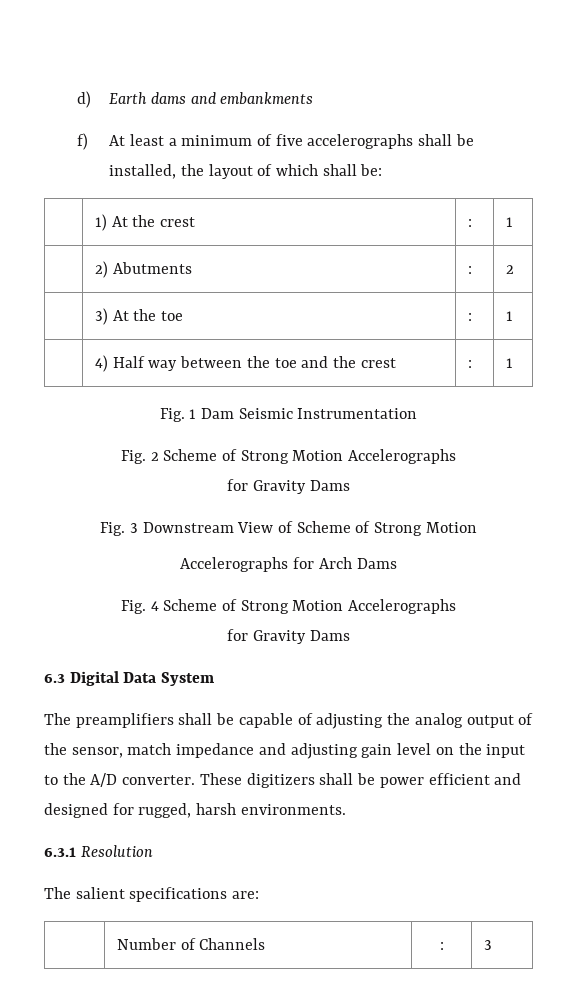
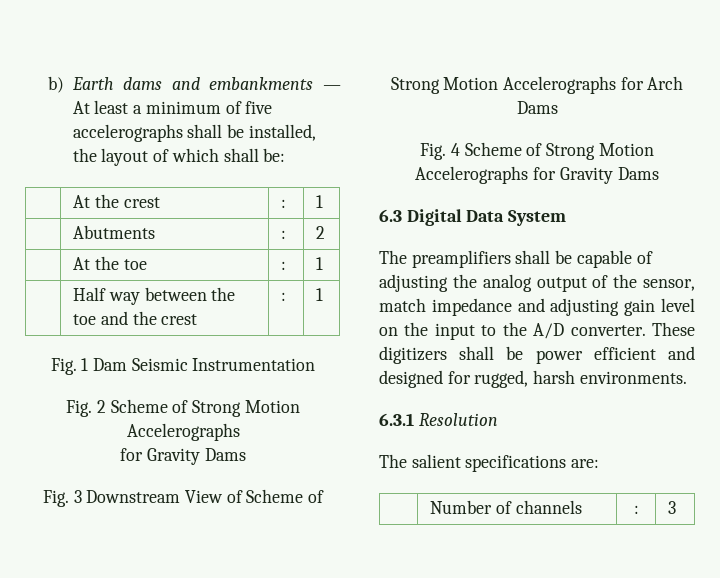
- d) Earth dams and embankments
- f) At least a minimum of five accelerographs shall be installed, the layout of which shall be:
+ b) Earth dams and embankments — At least a minimum of five accelerographs shall be installed, the layout of which shall be:
- | 1) At the crest | : | 1
+ | At the crest | : | 1
- | 2) Abutments | : | 2
+ | Abutments | : | 2
- | 3) At the toe | : | 1
+ | At the toe | : | 1
- | 4) Half way between the toe and the crest | : | 1
+ | Half way between the toe and the crest | : | 1
- Fig. 3 Downstream View of Scheme of Strong Motion
- Accelerographs for Arch Dams
+ Fig. 3 Downstream View of Scheme of Strong Motion Accelerographs for Arch Dams
- Fig. 4 Scheme of Strong Motion Accelerographs
- for Gravity Dams
+ Fig. 4 Scheme of Strong Motion Accelerographs for Gravity Dams
- | Number of Channels | : | 3
+ | Number of channels | : | 3

